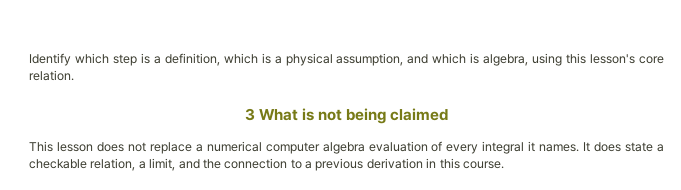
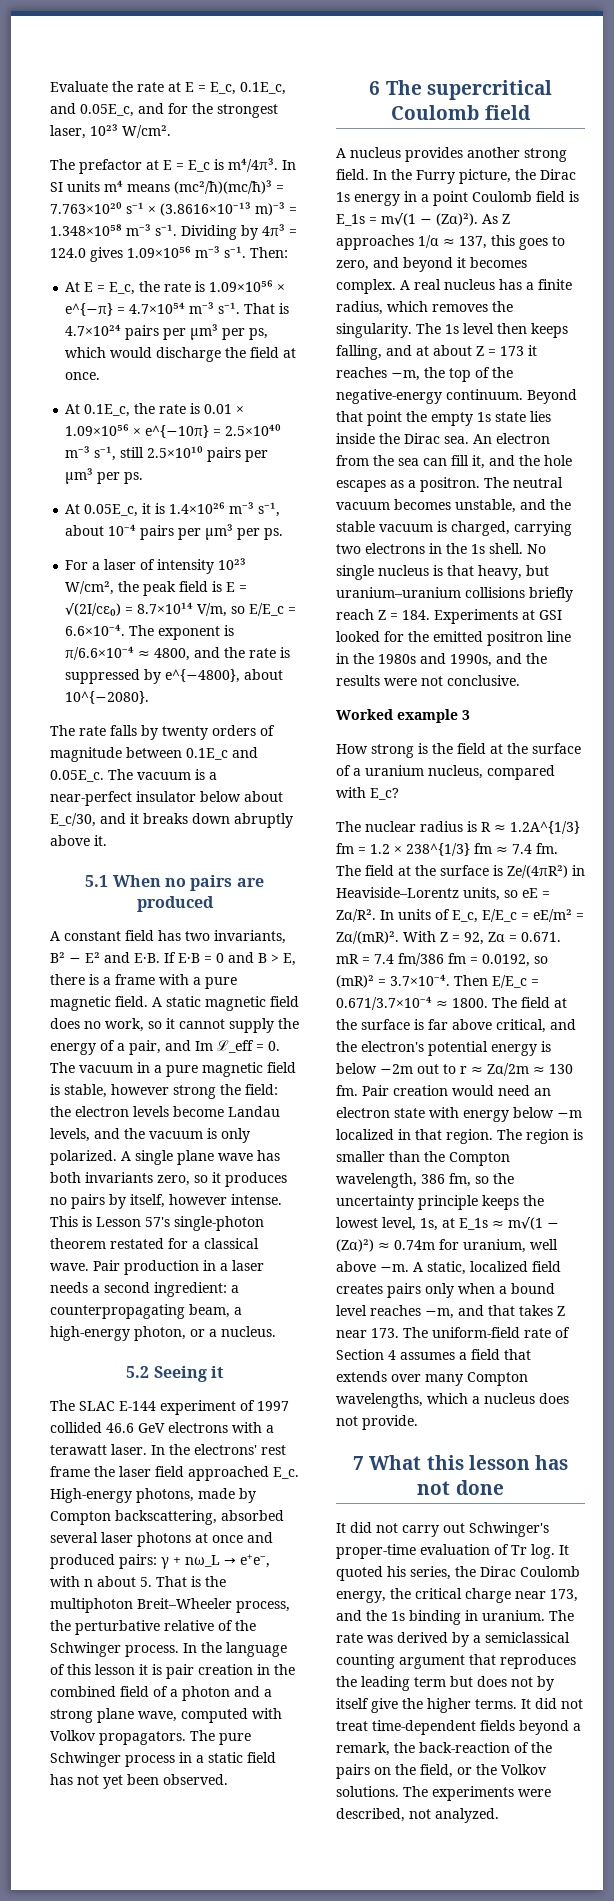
- Identify which step is a definition, which is a physical assumption, and which is algebra, using this lesson's core relation.
- 3 What is not being claimed
- This lesson does not replace a numerical computer algebra evaluation of every integral it names. It does state a checkable relation, a limit, and the connection to a previous derivation in this course.
+ Evaluate the rate at E = E_c, 0.1E_c, and 0.05E_c, and for the strongest laser, 10²³ W/cm².
+ The prefactor at E = E_c is m⁴/4π³. In SI units m⁴ means (mc²/ħ)(mc/ħ)³ = 7.763×10²⁰ s⁻¹ × (3.8616×10⁻¹³ m)⁻³ = 1.348×10⁵⁸ m⁻³ s⁻¹. Dividing by 4π³ = 124.0 gives 1.09×10⁵⁶ m⁻³ s⁻¹. Then:
+ At E = E_c, the rate is 1.09×10⁵⁶ × e^{−π} = 4.7×10⁵⁴ m⁻³ s⁻¹. That is 4.7×10²⁴ pairs per μm³ per ps, which would discharge the field at once.
+ At 0.1E_c, the rate is 0.01 × 1.09×10⁵⁶ × e^{−10π} = 2.5×10⁴⁰ m⁻³ s⁻¹, still 2.5×10¹⁰ pairs per μm³ per ps.
+ At 0.05E_c, it is 1.4×10²⁶ m⁻³ s⁻¹, about 10⁻⁴ pairs per μm³ per ps.
+ For a laser of intensity 10²³ W/cm², the peak field is E = √(2I/cε₀) = 8.7×10¹⁴ V/m, so E/E_c = 6.6×10⁻⁴. The exponent is π/6.6×10⁻⁴ ≈ 4800, and the rate is suppressed by e^{−4800}, about 10^{−2080}.
+ The rate falls by twenty orders of magnitude between 0.1E_c and 0.05E_c. The vacuum is a near-perfect insulator below about E_c/30, and it breaks down abruptly above it.
+ 5.1 When no pairs are produced
+ A constant field has two invariants, B² − E² and E·B. If E·B = 0 and B > E, there is a frame with a pure magnetic field. A static magnetic field does no work, so it cannot supply the energy of a pair, and Im ℒ_eff = 0. The vacuum in a pure magnetic field is stable, however strong the field: the electron levels become Landau levels, and the vacuum is only polarized. A single plane wave has both invariants zero, so it produces no pairs by itself, however intense. This is Lesson 57's single-photon theorem restated for a classical wave. Pair production in a laser needs a second ingredient: a counterpropagating beam, a high-energy photon, or a nucleus.
+ 5.2 Seeing it
+ The SLAC E-144 experiment of 1997 collided 46.6 GeV electrons with a terawatt laser. In the electrons' rest frame the laser field approached E_c. High-energy photons, made by Compton backscattering, absorbed several laser photons at once and produced pairs: γ + nω_L → e⁺e⁻, with n about 5. That is the multiphoton Breit–Wheeler process, the perturbative relative of the Schwinger process. In the language of this lesson it is pair creation in the combined field of a photon and a strong plane wave, computed with Volkov propagators. The pure Schwinger process in a static field has not yet been observed.
+ 6 The supercritical Coulomb field
+ A nucleus provides another strong field. In the Furry picture, the Dirac 1s energy in a point Coulomb field is E_1s = m√(1 − (Zα)²). As Z approaches 1/α ≈ 137, this goes to zero, and beyond it becomes complex. A real nucleus has a finite radius, which removes the singularity. The 1s level then keeps falling, and at about Z = 173 it reaches −m, the top of the negative-energy continuum. Beyond that point the empty 1s state lies inside the Dirac sea. An electron from the sea can fill it, and the hole escapes as a positron. The neutral vacuum becomes unstable, and the stable vacuum is charged, carrying two electrons in the 1s shell. No single nucleus is that heavy, but uranium–uranium collisions briefly reach Z = 184. Experiments at GSI looked for the emitted positron line in the 1980s and 1990s, and the results were not conclusive.
+ Worked example 3
+ How strong is the field at the surface of a uranium nucleus, compared with E_c?
+ The nuclear radius is R ≈ 1.2A^{1/3} fm = 1.2 × 238^{1/3} fm ≈ 7.4 fm. The field at the surface is Ze/(4πR²) in Heaviside–Lorentz units, so eE = Zα/R². In units of E_c, E/E_c = eE/m² = Zα/(mR)². With Z = 92, Zα = 0.671. mR = 7.4 fm/386 fm = 0.0192, so (mR)² = 3.7×10⁻⁴. Then E/E_c = 0.671/3.7×10⁻⁴ ≈ 1800. The field at the surface is far above critical, and the electron's potential energy is below −2m out to r ≈ Zα/2m ≈ 130 fm. Pair creation would need an electron state with energy below −m localized in that region. The region is smaller than the Compton wavelength, 386 fm, so the uncertainty principle keeps the lowest level, 1s, at E_1s ≈ m√(1 − (Zα)²) ≈ 0.74m for uranium, well above −m. A static, localized field creates pairs only when a bound level reaches −m, and that takes Z near 173. The uniform-field rate of Section 4 assumes a field that extends over many Compton wavelengths, which a nucleus does not provide.
+ 7 What this lesson has not done
+ It did not carry out Schwinger's proper-time evaluation of Tr log. It quoted his series, the Dirac Coulomb energy, the critical charge near 173, and the 1s binding in uranium. The rate was derived by a semiclassical counting argument that reproduces the leading term but does not by itself give the higher terms. It did not treat time-dependent fields beyond a remark, the back-reaction of the pairs on the field, or the Volkov solutions. The experiments were described, not analyzed.

